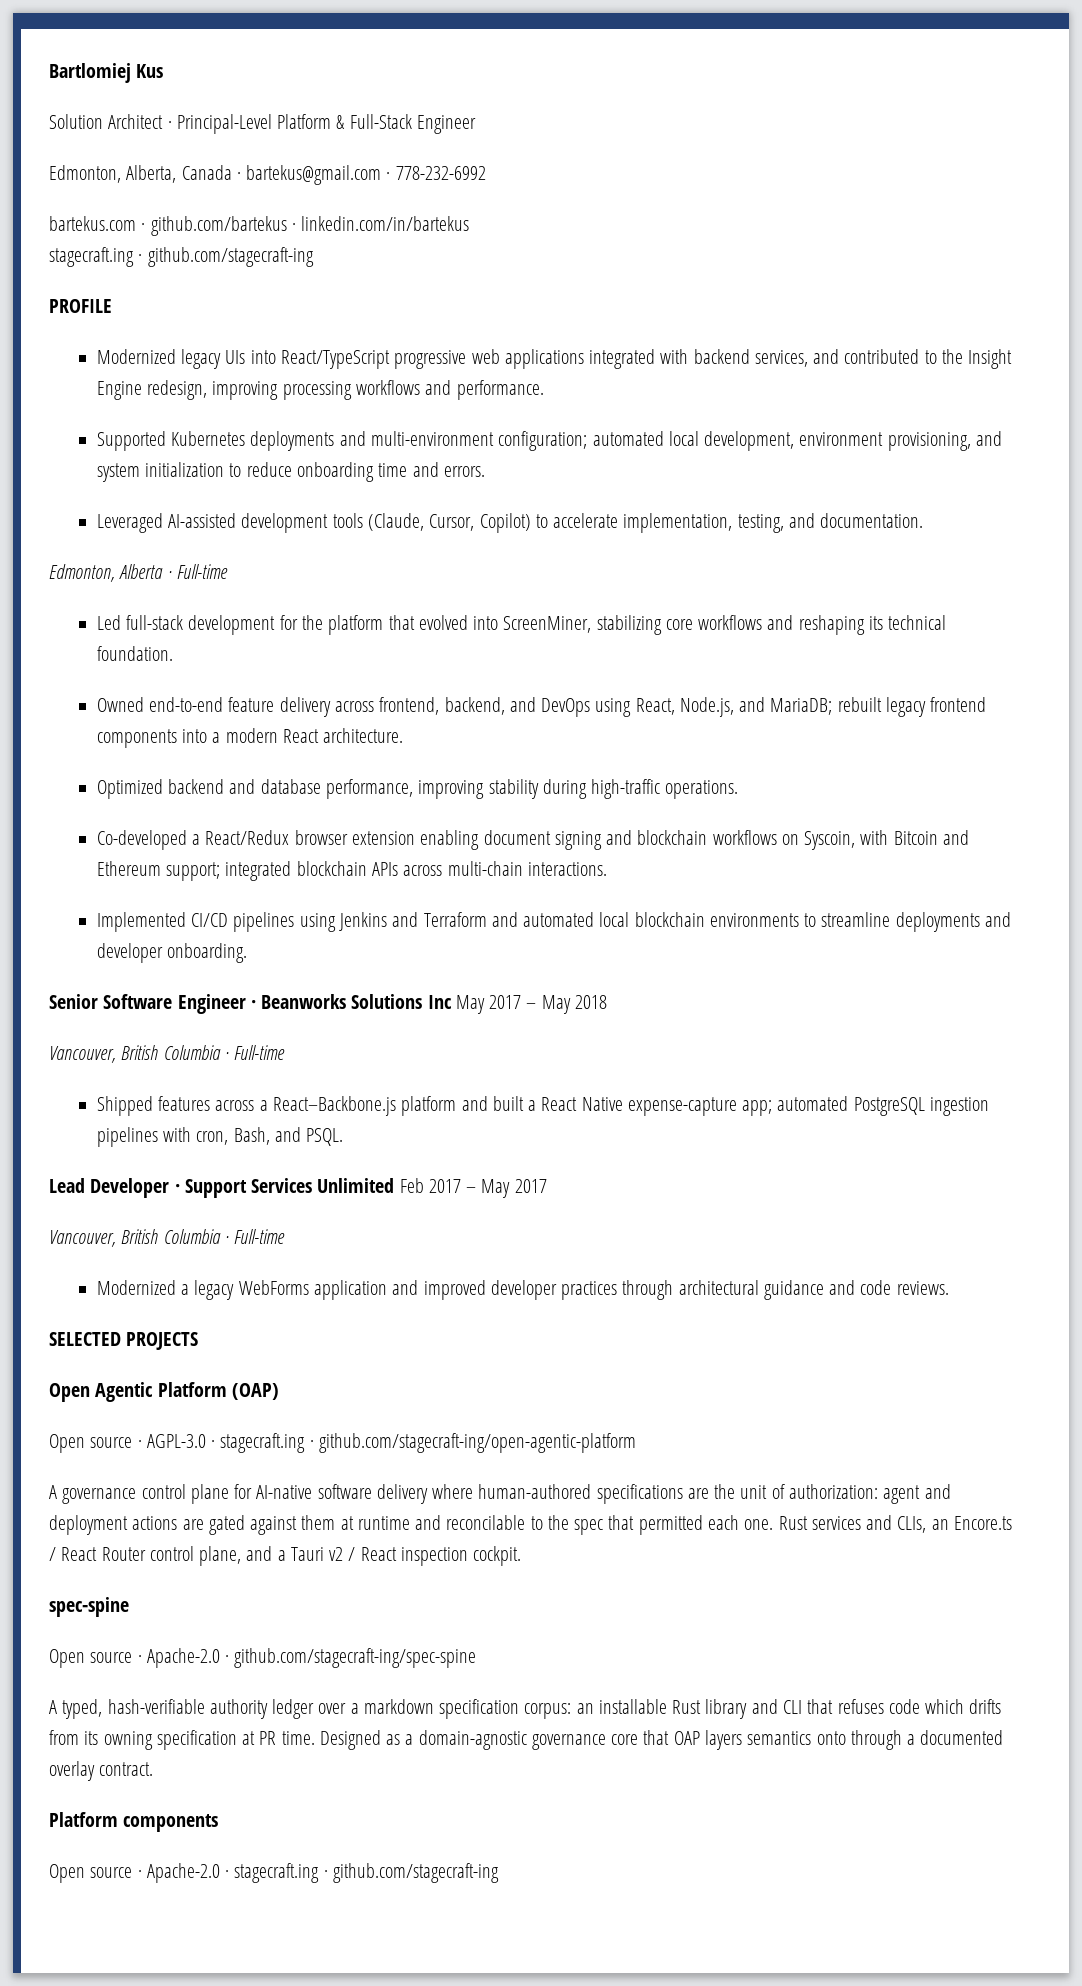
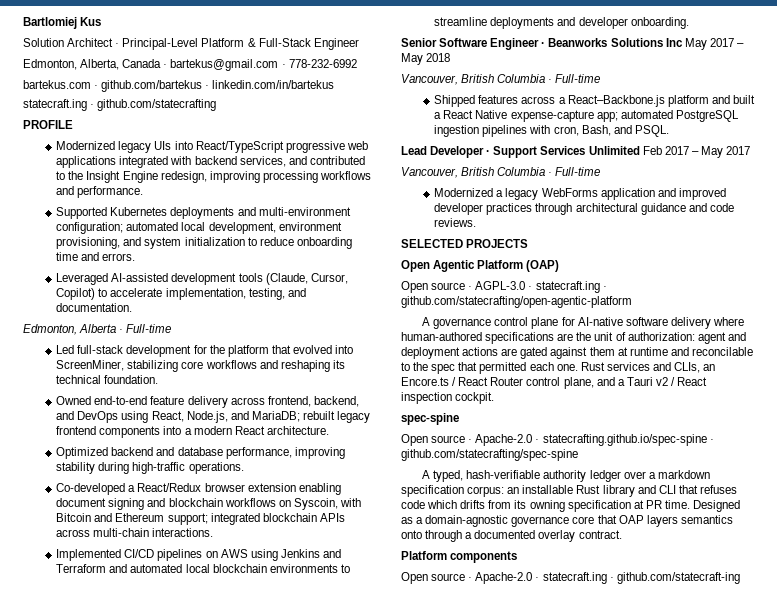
  bartekus.com · github.com/bartekus · linkedin.com/in/bartekus
- stagecraft.ing · github.com/stagecraft-ing
+ statecraft.ing · github.com/statecrafting
- Implemented CI/CD pipelines using Jenkins and Terraform and automated local blockchain environments to streamline deployments and developer onboarding.
+ Implemented CI/CD pipelines on AWS using Jenkins and Terraform and automated local blockchain environments to streamline deployments and developer onboarding.
- Open source · AGPL-3.0 · stagecraft.ing · github.com/stagecraft-ing/open-agentic-platform
+ Open source · AGPL-3.0 · statecraft.ing · github.com/statecrafting/open-agentic-platform
- Open source · Apache-2.0 · github.com/stagecraft-ing/spec-spine
+ Open source · Apache-2.0 · statecrafting.github.io/spec-spine · github.com/statecrafting/spec-spine
- Open source · Apache-2.0 · stagecraft.ing · github.com/stagecraft-ing
+ Open source · Apache-2.0 · statecraft.ing · github.com/statecraft-ing

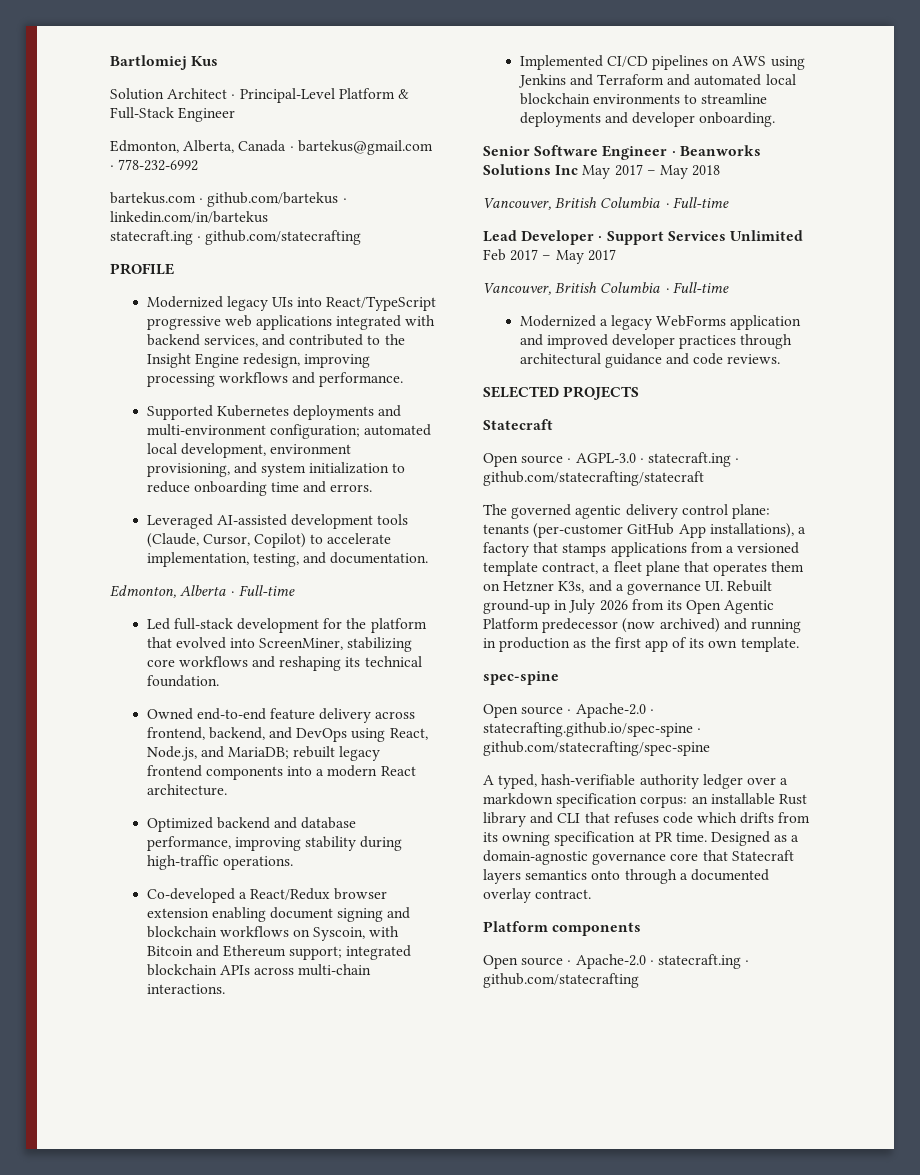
- Shipped features across a React–Backbone.js platform and built a React Native expense-capture app; automated PostgreSQL ingestion pipelines with cron, Bash, and PSQL.
  SELECTED PROJECTS
- Open Agentic Platform (OAP)
+ Statecraft
- Open source · AGPL-3.0 · statecraft.ing · github.com/statecrafting/open-agentic-platform
- A governance control plane for AI-native software delivery where human-authored specifications are the unit of authorization: agent and deployment actions are gated against them at runtime and reconcilable to the spec that permitted each one. Rust services and CLIs, an Encore.ts / React Router control plane, and a Tauri v2 / React inspection cockpit.
+ Open source · AGPL-3.0 · statecraft.ing · github.com/statecrafting/statecraft
+ The governed agentic delivery control plane: tenants (per-customer GitHub App installations), a factory that stamps applications from a versioned template contract, a fleet plane that operates them on Hetzner K3s, and a governance UI. Rebuilt ground-up in July 2026 from its Open Agentic Platform predecessor (now archived) and running in production as the first app of its own template.
- Designed as a domain-agnostic governance core that OAP layers semantics onto through a documented overlay contract.
+ Designed as a domain-agnostic governance core that Statecraft layers semantics onto through a documented overlay contract.
- Open source · Apache-2.0 · statecraft.ing · github.com/statecraft-ing
+ Open source · Apache-2.0 · statecraft.ing · github.com/statecrafting

